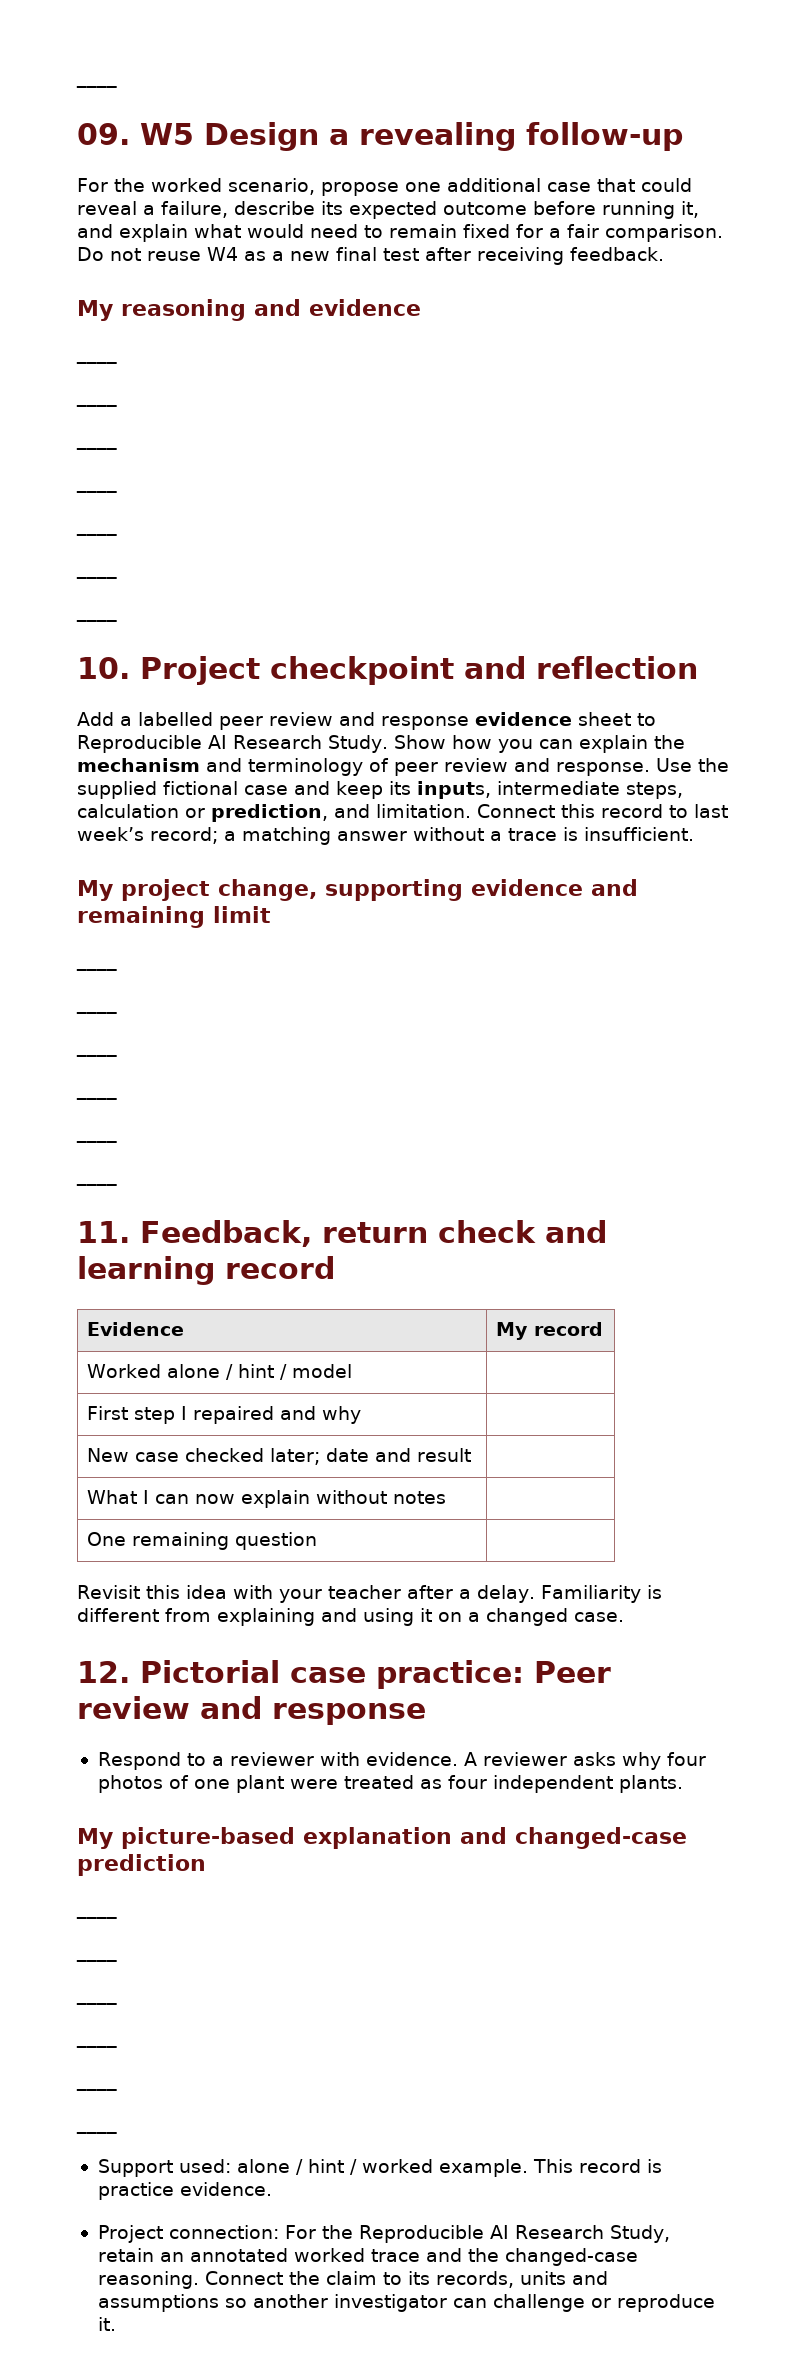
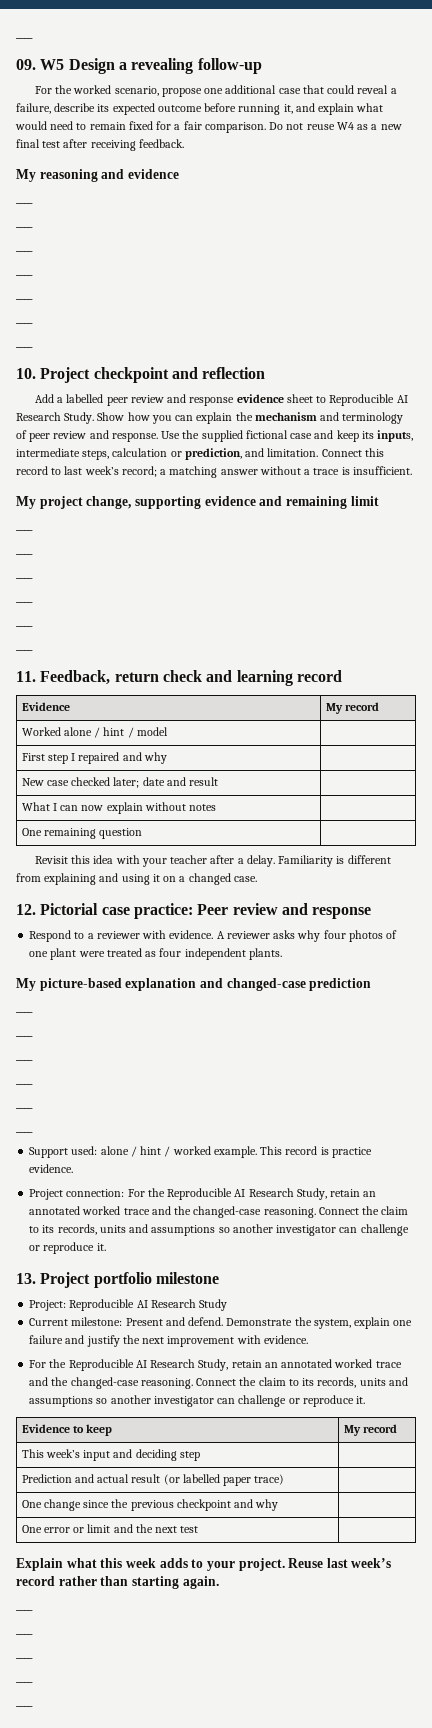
+ 13. Project portfolio milestone
+ Project: Reproducible AI Research Study
+ Current milestone: Present and defend. Demonstrate the system, explain one failure and justify the next improvement with evidence.
+ For the Reproducible AI Research Study, retain an annotated worked trace and the changed-case reasoning. Connect the claim to its records, units and assumptions so another investigator can challenge or reproduce it.
+ Evidence to keep | My record
+ This week’s input and deciding step |
+ Prediction and actual result (or labelled paper trace) |
+ One change since the previous checkpoint and why |
+ One error or limit and the next test |
+ Explain what this week adds to your project. Reuse last week’s record rather than starting again.
+ ____
+ ____
+ ____
+ ____
+ ____

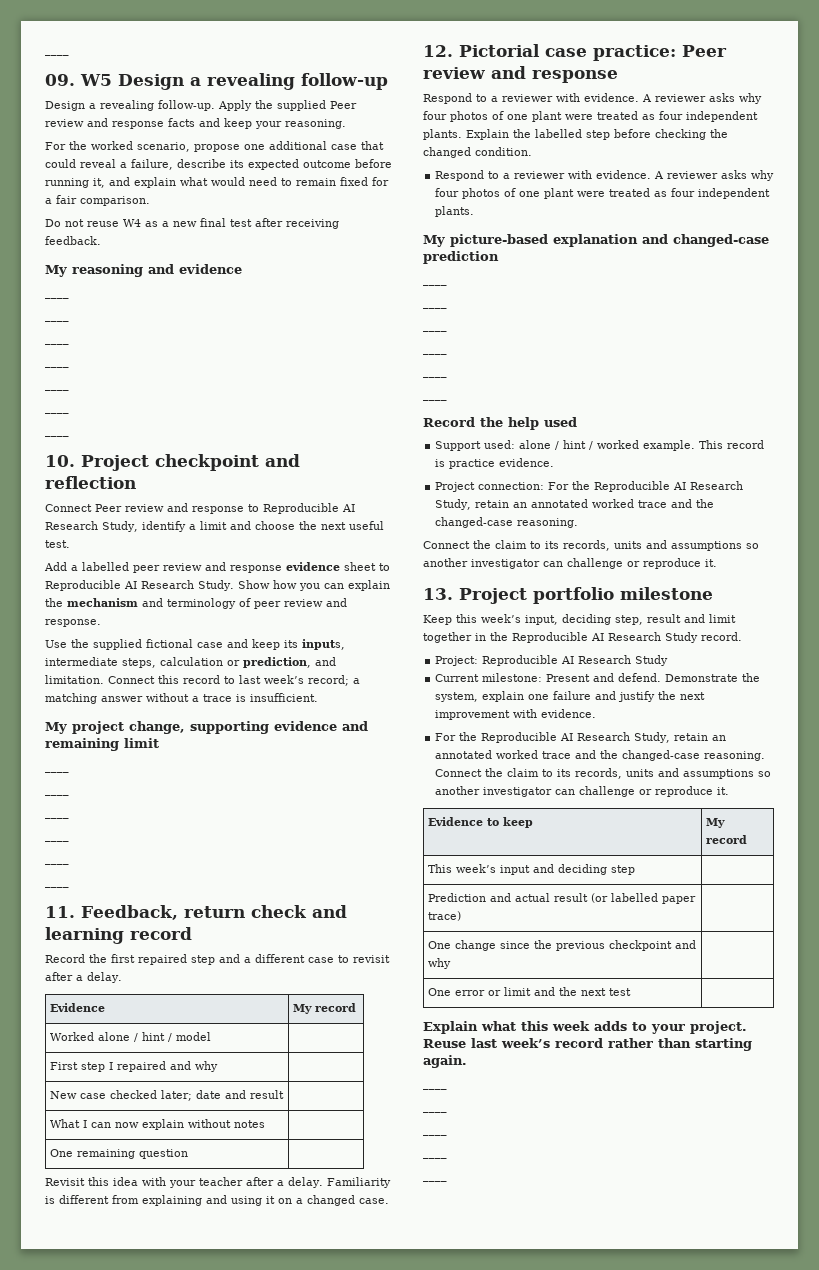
+ Design a revealing follow-up. Apply the supplied Peer review and response facts and keep your reasoning.
- For the worked scenario, propose one additional case that could reveal a failure, describe its expected outcome before running it, and explain what would need to remain fixed for a fair comparison. Do not reuse W4 as a new final test after receiving feedback.
+ For the worked scenario, propose one additional case that could reveal a failure, describe its expected outcome before running it, and explain what would need to remain fixed for a fair comparison.
+ Do not reuse W4 as a new final test after receiving feedback.
+ Connect Peer review and response to Reproducible AI Research Study, identify a limit and choose the next useful test.
- Show how you can explain the mechanism and terminology of peer review and response. Use the supplied fictional case and keep its inputs, intermediate steps, calculation or prediction, and limitation.
+ Show how you can explain the mechanism and terminology of peer review and response.
+ Use the supplied fictional case and keep its inputs, intermediate steps, calculation or prediction, and limitation.
+ Record the first repaired step and a different case to revisit after a delay.
+ Respond to a reviewer with evidence. A reviewer asks why four photos of one plant were treated as four independent plants. Explain the labelled step before checking the changed condition.
+ Record the help used
- Project connection: For the Reproducible AI Research Study, retain an annotated worked trace and the changed-case reasoning. Connect the claim to its records, units and assumptions so another investigator can challenge or reproduce it.
+ Project connection: For the Reproducible AI Research Study, retain an annotated worked trace and the changed-case reasoning.
+ Connect the claim to its records, units and assumptions so another investigator can challenge or reproduce it.
+ Keep this week’s input, deciding step, result and limit together in the Reproducible AI Research Study record.

